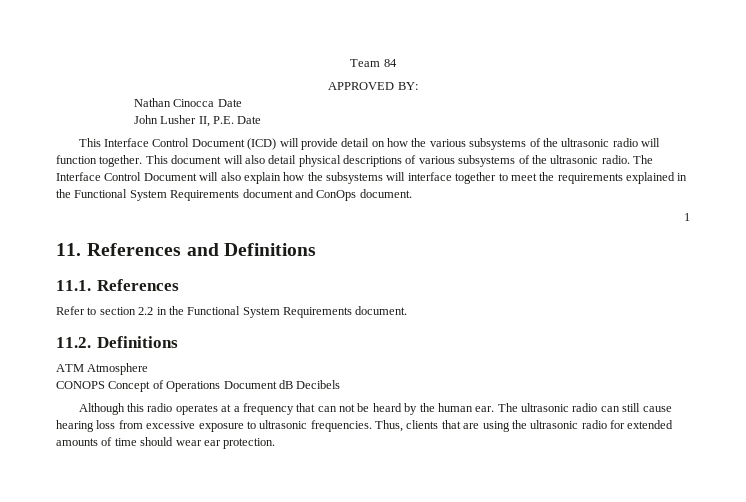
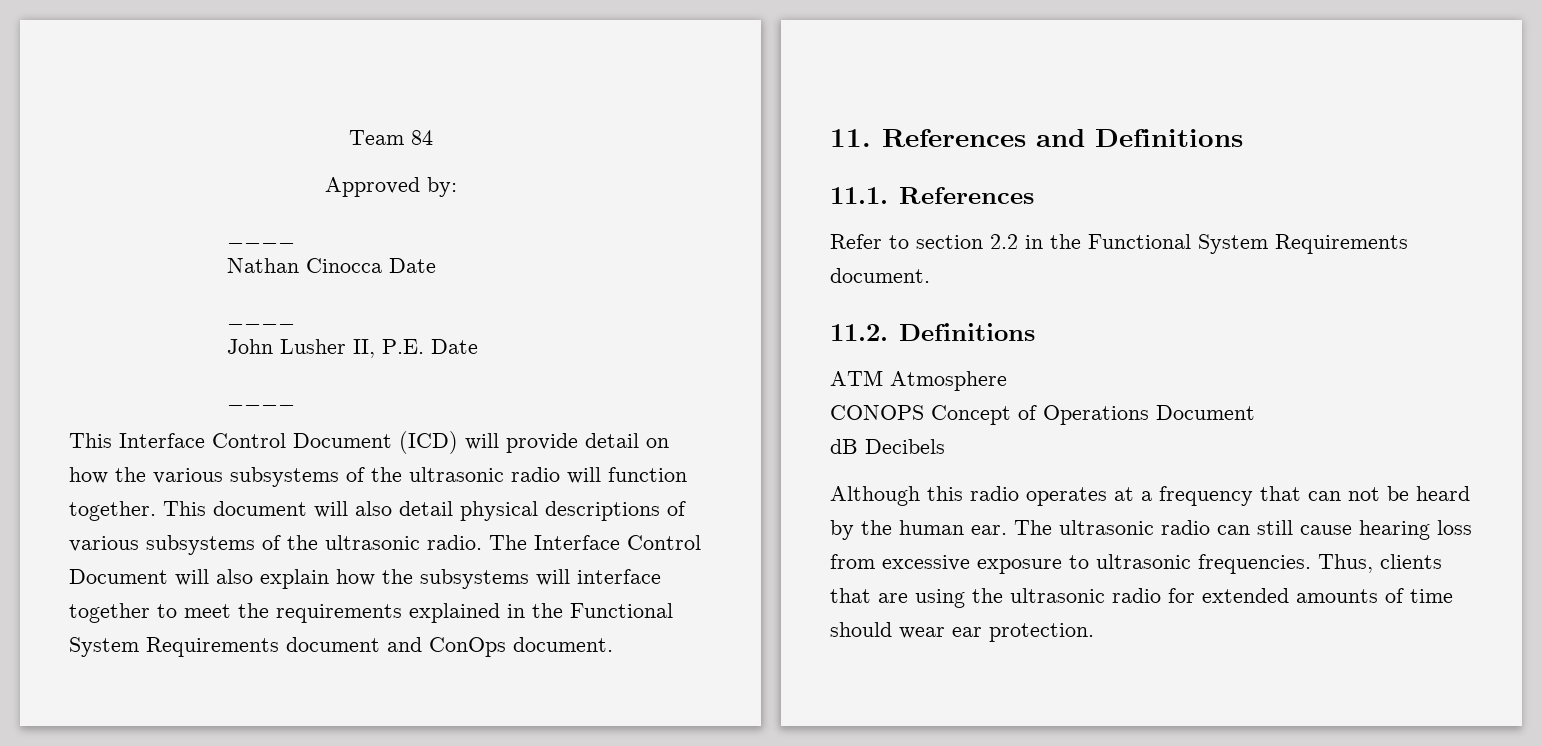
- APPROVED BY:
+ Approved by:
+ ____
  Nathan Cinocca Date
+ ____
  John Lusher II, P.E. Date
+ ____
- 1
- CONOPS Concept of Operations Document dB Decibels
+ CONOPS Concept of Operations Document
+ dB Decibels

